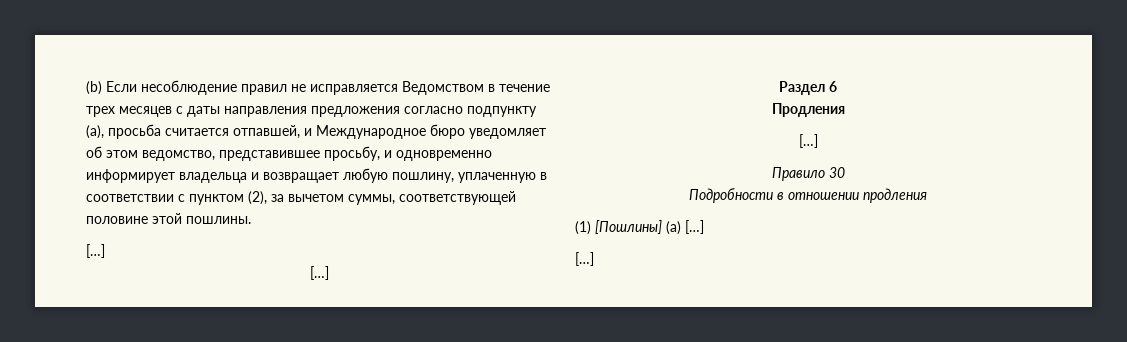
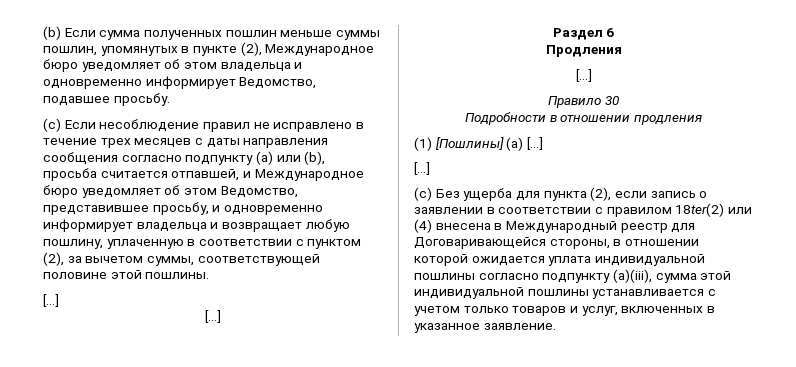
- (b) Если несоблюдение правил не исправляется Ведомством в течение трех месяцев с даты направления предложения согласно подпункту (a), просьба считается отпавшей, и Международное бюро уведомляет об этом ведомство, представившее просьбу, и одновременно информирует владельца и возвращает любую пошлину, уплаченную в соответствии с пунктом (2), за вычетом суммы, соответствующей половине этой пошлины.
+ (b) Если сумма полученных пошлин меньше суммы пошлин, упомянутых в пункте (2), Международное бюро уведомляет об этом владельца и одновременно информирует Ведомство, подавшее просьбу.
+ (c) Если несоблюдение правил не исправлено в течение трех месяцев с даты направления сообщения согласно подпункту (a) или (b), просьба считается отпавшей, и Международное бюро уведомляет об этом Ведомство, представившее просьбу, и одновременно информирует владельца и возвращает любую пошлину, уплаченную в соответствии с пунктом (2), за вычетом суммы, соответствующей половине этой пошлины.
+ (c) Без ущерба для пункта (2), если запись о заявлении в соответствии с правилом 18ter(2) или (4) внесена в Международный реестр для Договаривающейся стороны, в отношении которой ожидается уплата индивидуальной пошлины согласно подпункту (a)(iii), сумма этой индивидуальной пошлины устанавливается с учетом только товаров и услуг, включенных в указанное заявление.

